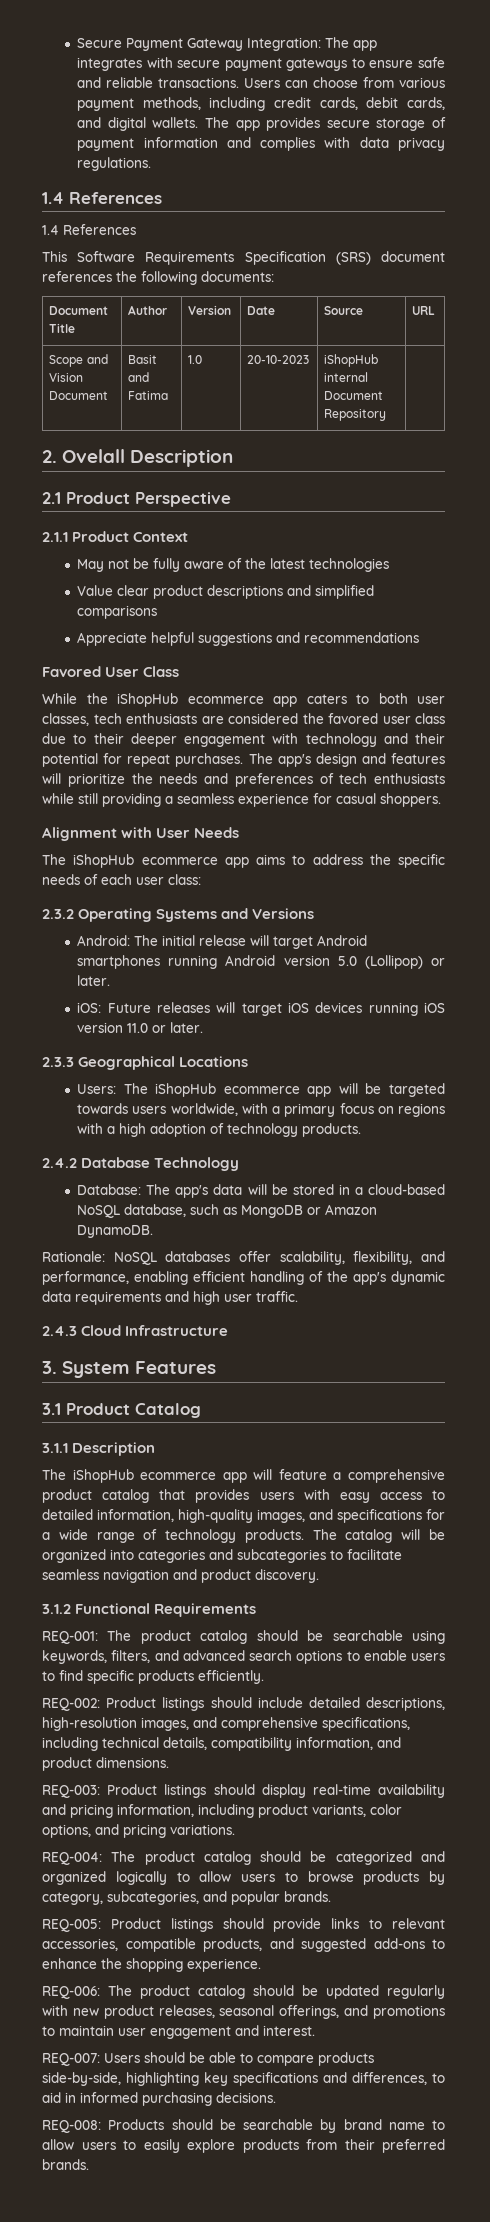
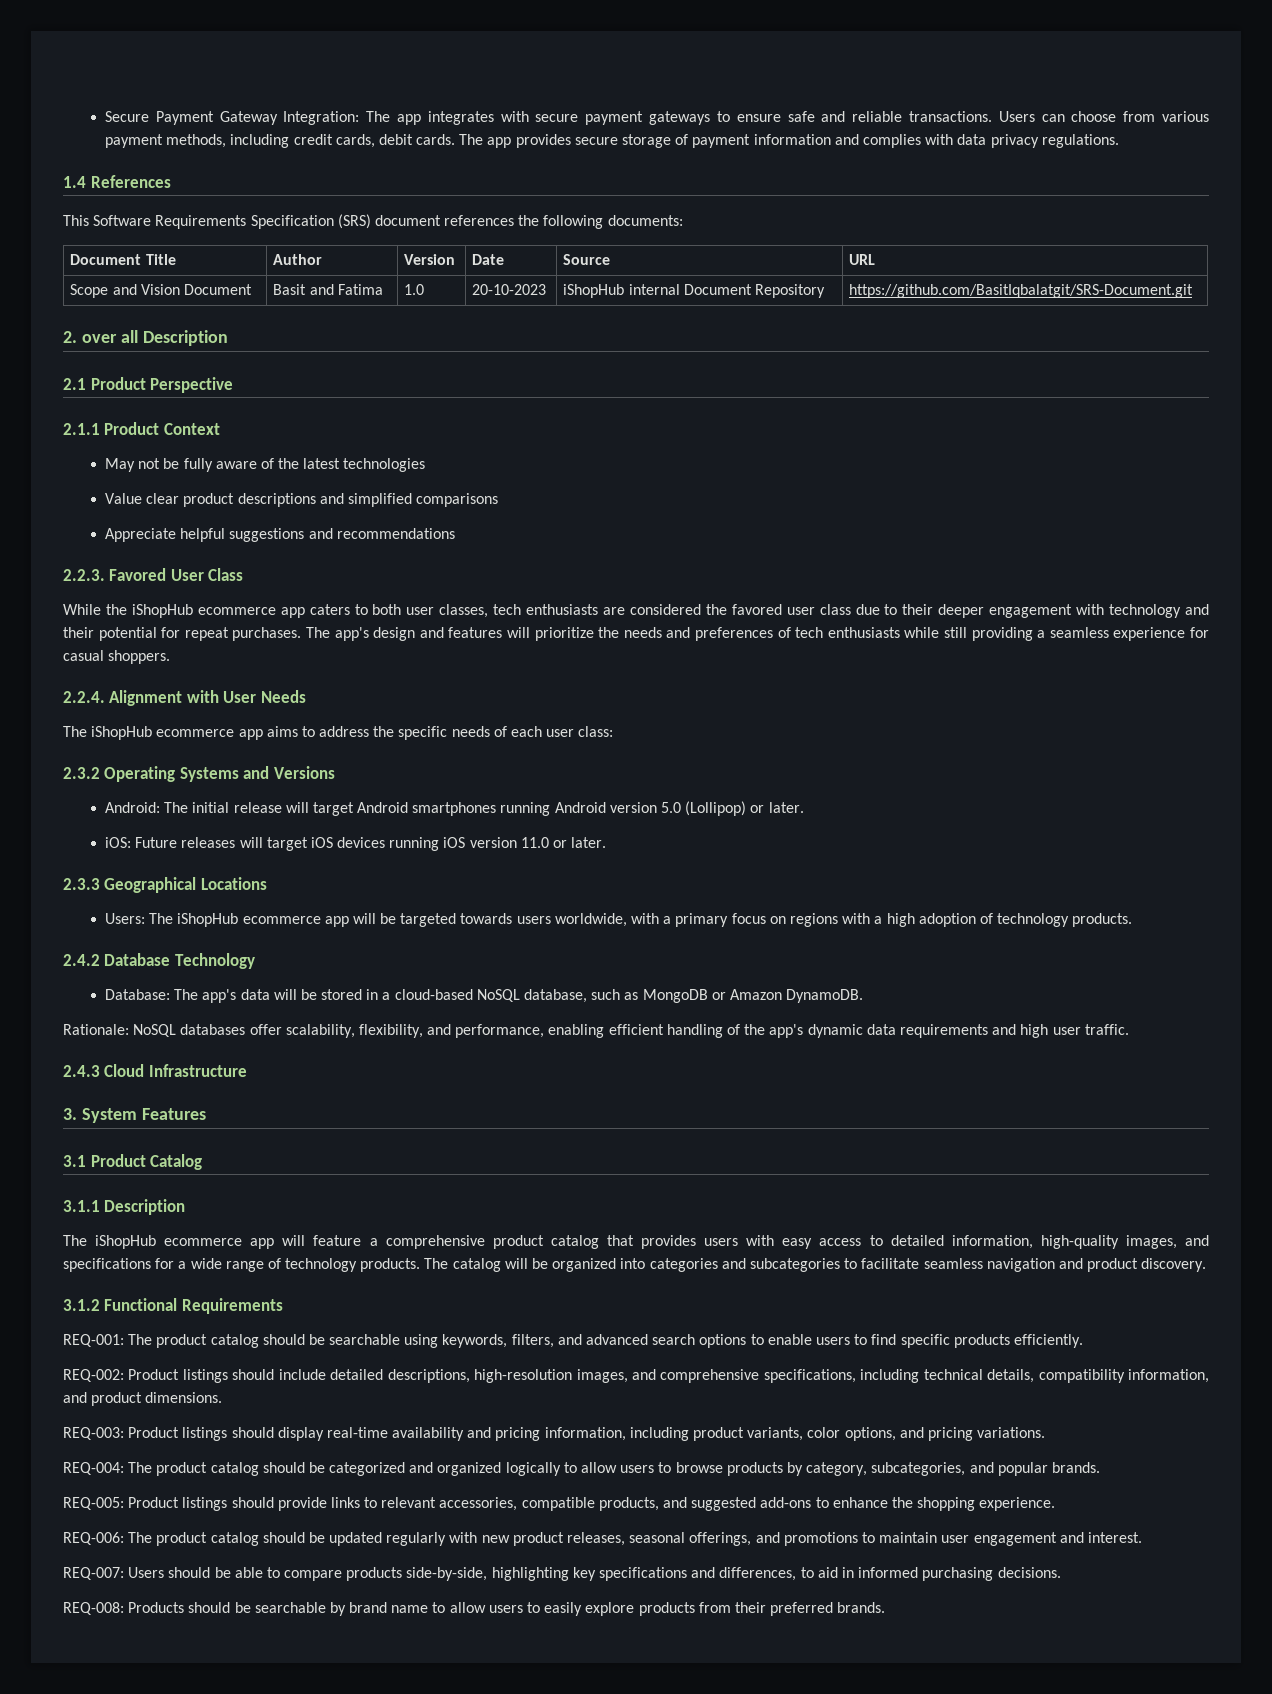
- Users can choose from various payment methods, including credit cards, debit cards, and digital wallets.
+ Users can choose from various payment methods, including credit cards, debit cards.
  The app provides secure storage of payment information and complies with data privacy regulations.
- 1.4 References
- Scope and Vision Document | Basit and Fatima | 1.0 | 20-10-2023 | iShopHub internal Document Repository |
+ Scope and Vision Document | Basit and Fatima | 1.0 | 20-10-2023 | iShopHub internal Document Repository | https://github.com/BasitIqbalatgit/SRS-Document.git
- 2. Ovelall Description
+ 2. over all Description
- Favored User Class
+ 2.2.3. Favored User Class
- Alignment with User Needs
+ 2.2.4. Alignment with User Needs

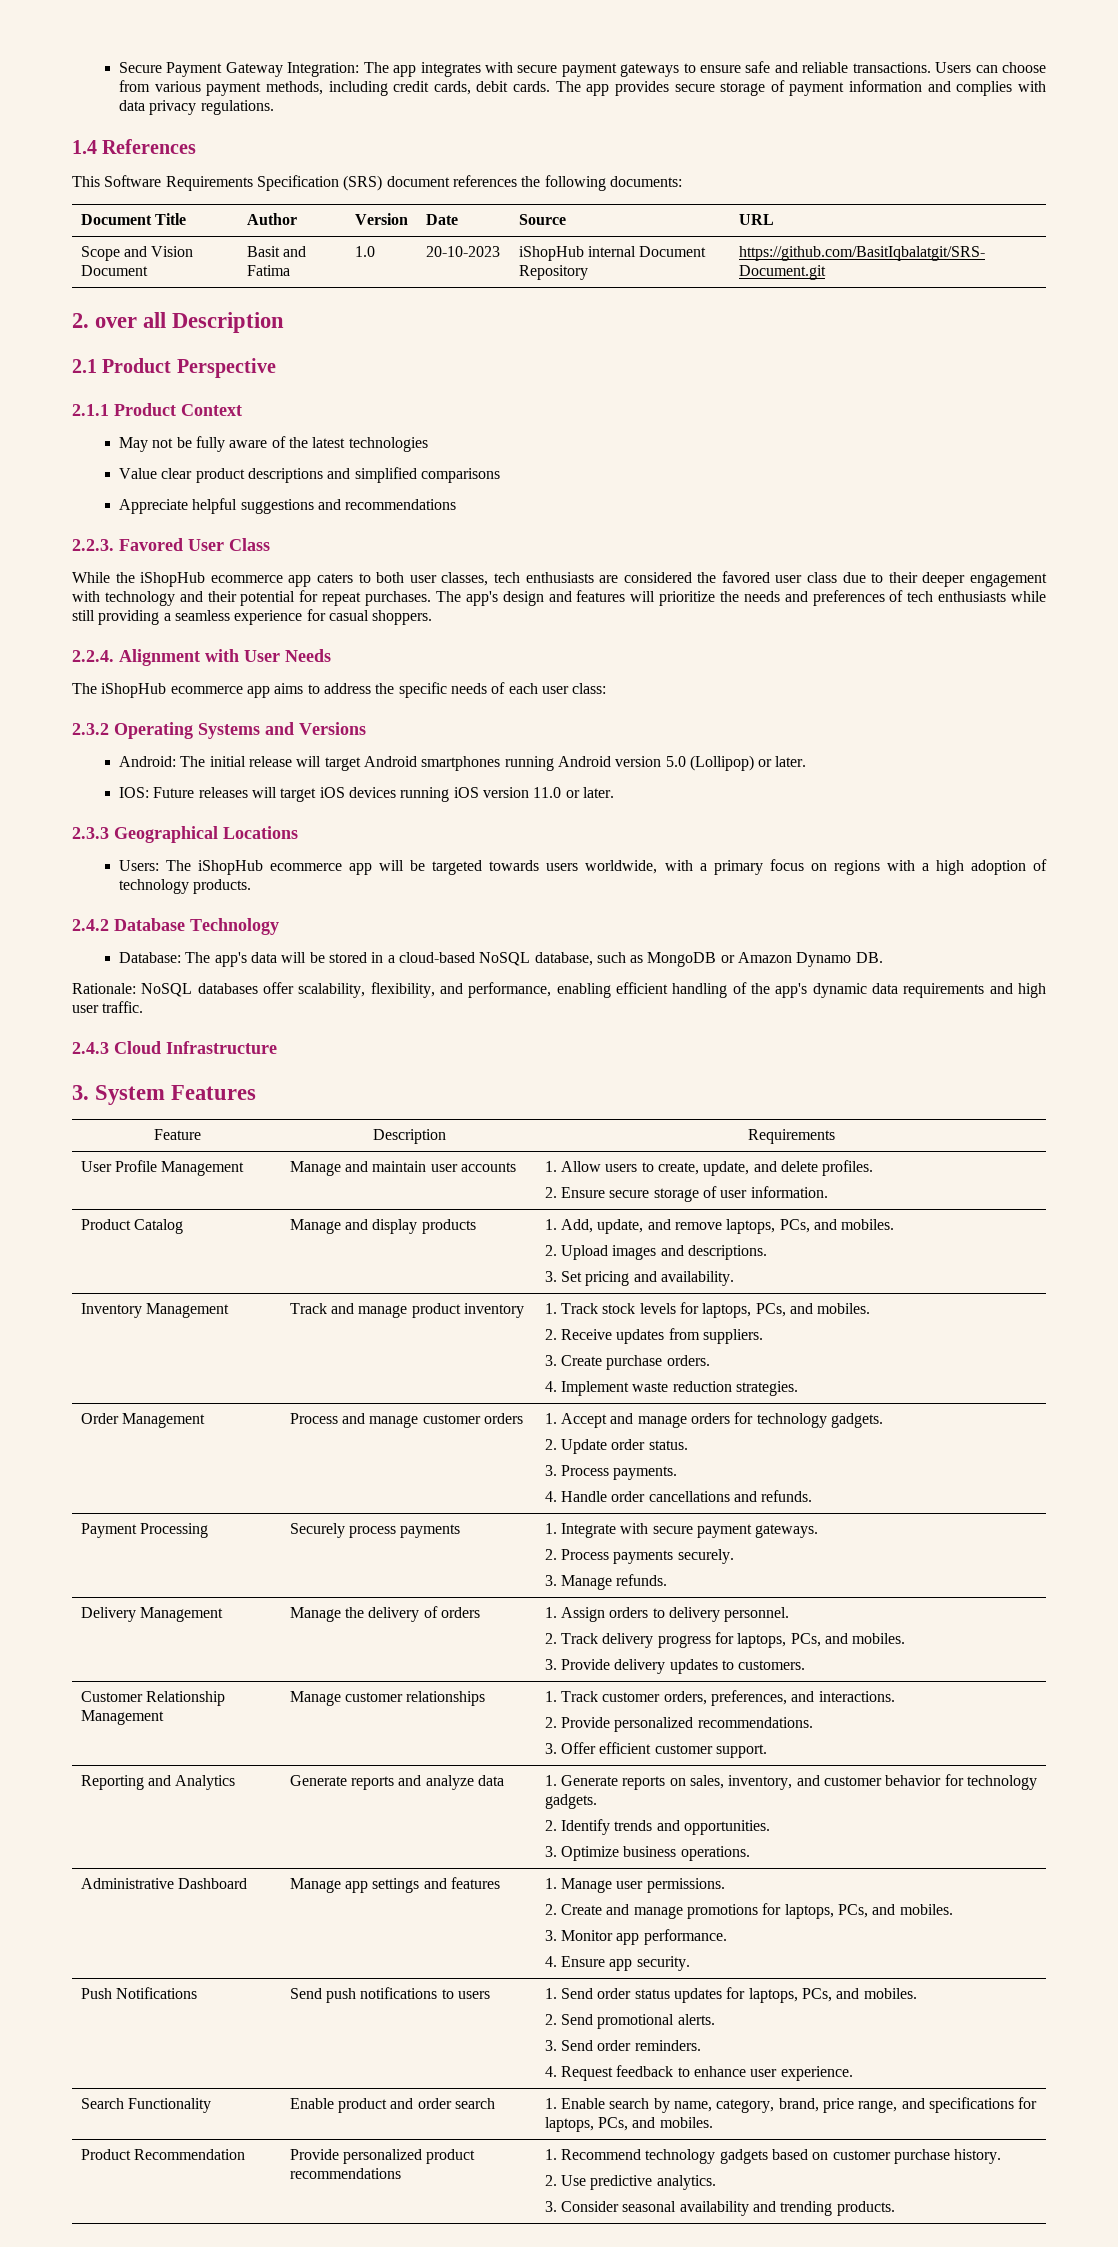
- iOS: Future releases will target iOS devices running iOS version 11.0 or later.
+ IOS: Future releases will target iOS devices running iOS version 11.0 or later.
- Database: The app's data will be stored in a cloud-based NoSQL database, such as MongoDB or Amazon DynamoDB.
+ Database: The app's data will be stored in a cloud-based NoSQL database, such as MongoDB or Amazon Dynamo DB.
- 3.1 Product Catalog
- 3.1.1 Description
- The iShopHub ecommerce app will feature a comprehensive product catalog that provides users with easy access to detailed information, high-quality images, and specifications for a wide range of technology products. The catalog will be organized into categories and subcategories to facilitate seamless navigation and product discovery.
- 3.1.2 Functional Requirements
- REQ-001: The product catalog should be searchable using keywords, filters, and advanced search options to enable users to find specific products efficiently.
- REQ-002: Product listings should include detailed descriptions, high-resolution images, and comprehensive specifications, including technical details, compatibility information, and product dimensions.
- REQ-003: Product listings should display real-time availability and pricing information, including product variants, color options, and pricing variations.
- REQ-004: The product catalog should be categorized and organized logically to allow users to browse products by category, subcategories, and popular brands.
- REQ-005: Product listings should provide links to relevant accessories, compatible products, and suggested add-ons to enhance the shopping experience.
- REQ-006: The product catalog should be updated regularly with new product releases, seasonal offerings, and promotions to maintain user engagement and interest.
- REQ-007: Users should be able to compare products side-by-side, highlighting key specifications and differences, to aid in informed purchasing decisions.
- REQ-008: Products should be searchable by brand name to allow users to easily explore products from their preferred brands.
+ Feature | Description | Requirements
+ User Profile Management | Manage and maintain user accounts | 1. Allow users to create, update, and delete profiles.
+ 2. Ensure secure storage of user information.
+ Product Catalog | Manage and display products | 1. Add, update, and remove laptops, PCs, and mobiles.
+ 2. Upload images and descriptions.
+ 3. Set pricing and availability.
+ Inventory Management | Track and manage product inventory | 1. Track stock levels for laptops, PCs, and mobiles.
+ 2. Receive updates from suppliers.
+ 3. Create purchase orders.
+ 4. Implement waste reduction strategies.
+ Order Management | Process and manage customer orders | 1. Accept and manage orders for technology gadgets.
+ 2. Update order status.
+ 3. Process payments.
+ 4. Handle order cancellations and refunds.
+ Payment Processing | Securely process payments | 1. Integrate with secure payment gateways.
+ 2. Process payments securely.
+ 3. Manage refunds.
+ Delivery Management | Manage the delivery of orders | 1. Assign orders to delivery personnel.
+ 2. Track delivery progress for laptops, PCs, and mobiles.
+ 3. Provide delivery updates to customers.
+ Customer Relationship Management | Manage customer relationships | 1. Track customer orders, preferences, and interactions.
+ 2. Provide personalized recommendations.
+ 3. Offer efficient customer support.
+ Reporting and Analytics | Generate reports and analyze data | 1. Generate reports on sales, inventory, and customer behavior for technology gadgets.
+ 2. Identify trends and opportunities.
+ 3. Optimize business operations.
+ Administrative Dashboard | Manage app settings and features | 1. Manage user permissions.
+ 2. Create and manage promotions for laptops, PCs, and mobiles.
+ 3. Monitor app performance.
+ 4. Ensure app security.
+ Push Notifications | Send push notifications to users | 1. Send order status updates for laptops, PCs, and mobiles.
+ 2. Send promotional alerts.
+ 3. Send order reminders.
+ 4. Request feedback to enhance user experience.
+ Search Functionality | Enable product and order search | 1. Enable search by name, category, brand, price range, and specifications for laptops, PCs, and mobiles.
+ Product Recommendation | Provide personalized product recommendations | 1. Recommend technology gadgets based on customer purchase history.
+ 2. Use predictive analytics.
+ 3. Consider seasonal availability and trending products.

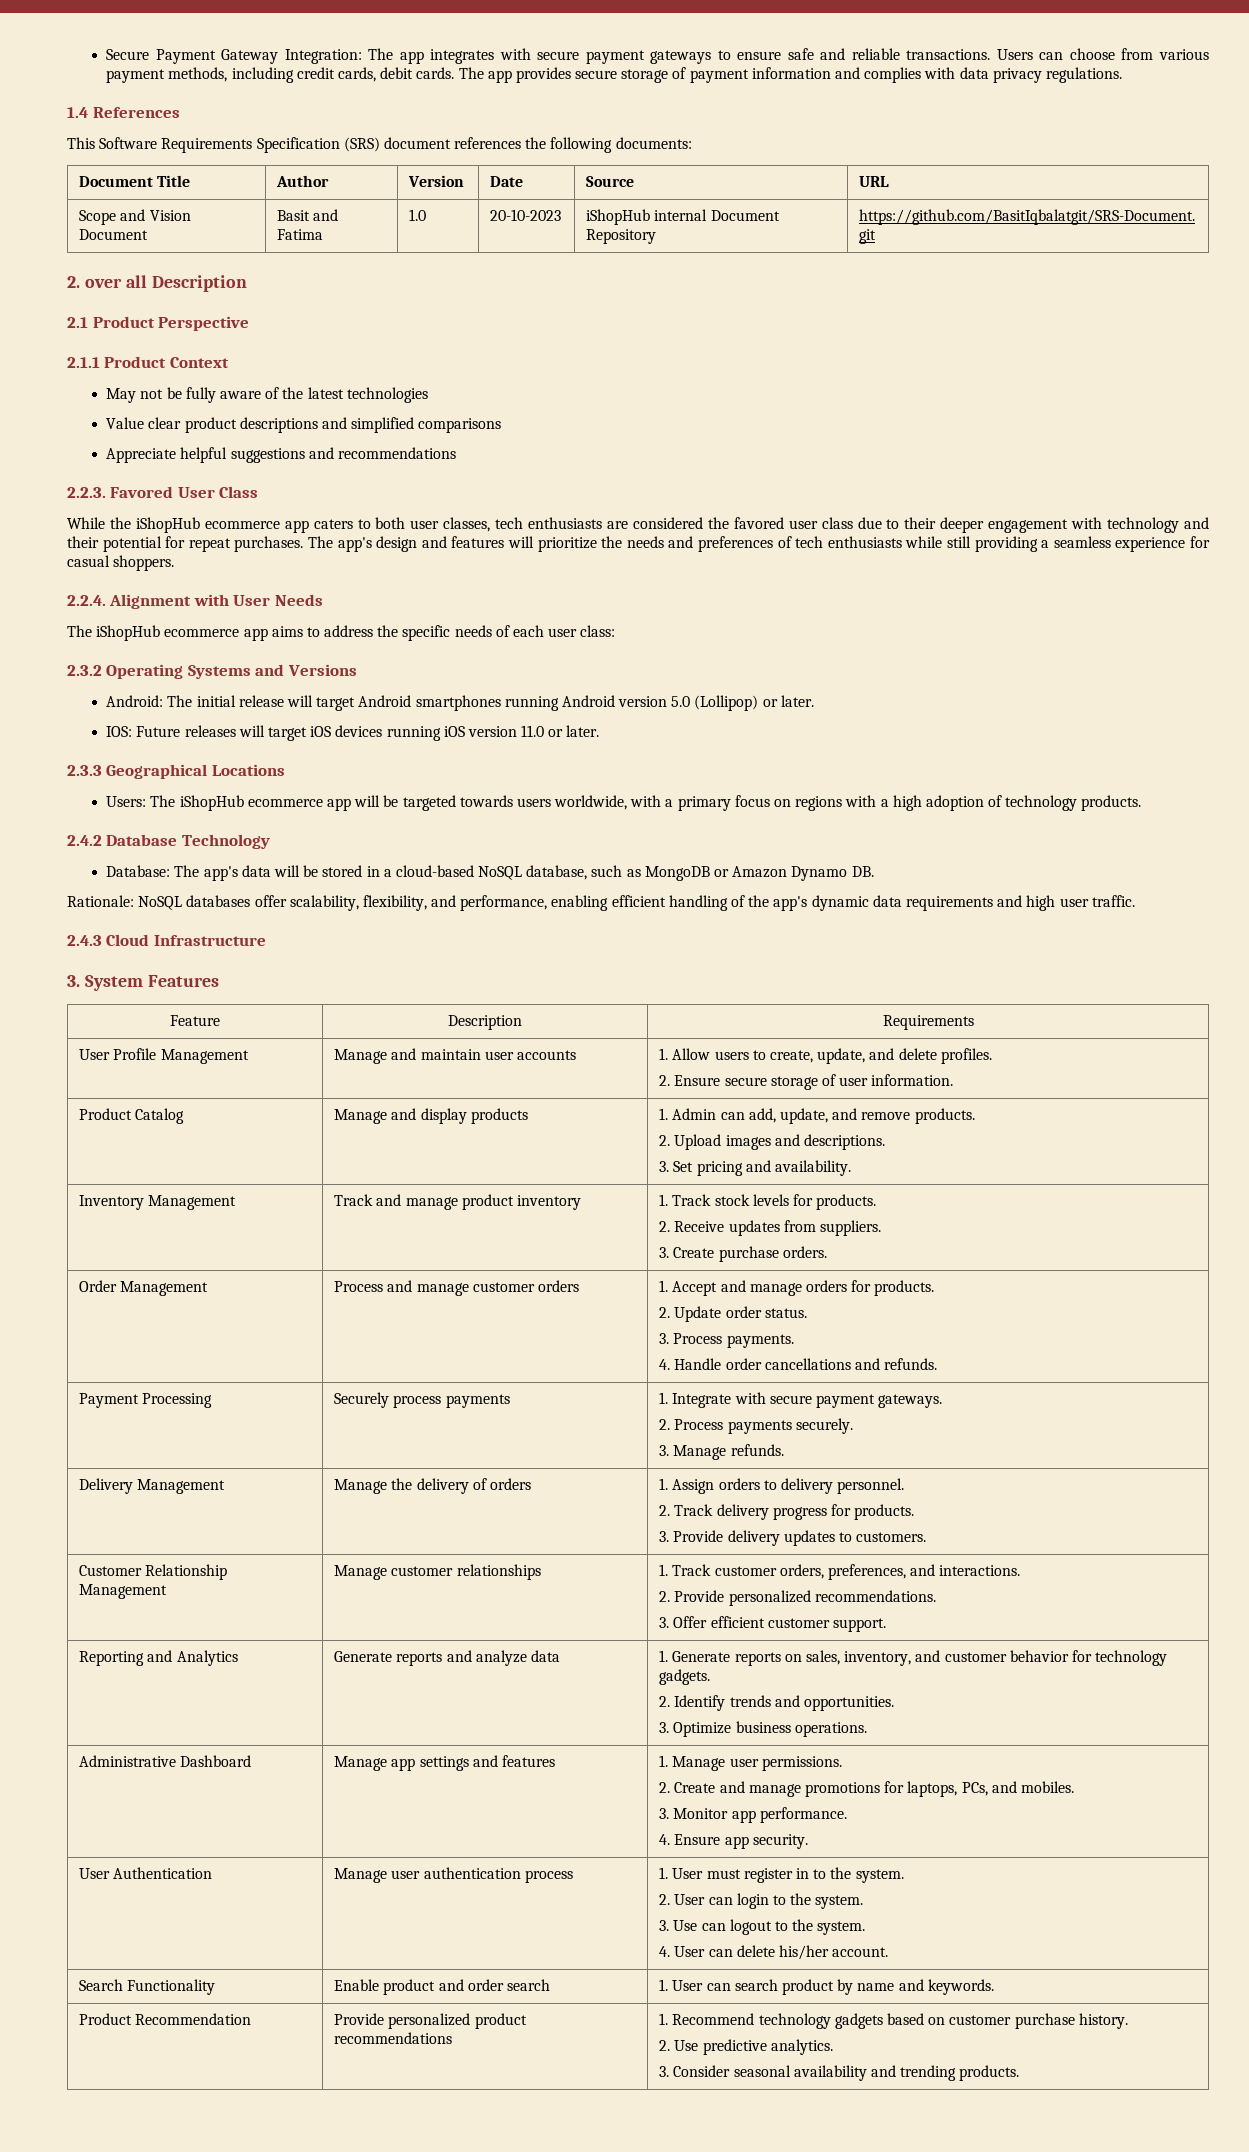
- Product Catalog | Manage and display products | 1. Add, update, and remove laptops, PCs, and mobiles.
+ Product Catalog | Manage and display products | 1. Admin can add, update, and remove products.
- Inventory Management | Track and manage product inventory | 1. Track stock levels for laptops, PCs, and mobiles.
+ Inventory Management | Track and manage product inventory | 1. Track stock levels for products.
  2. Receive updates from suppliers.
  3. Create purchase orders.
- 4. Implement waste reduction strategies.
- Order Management | Process and manage customer orders | 1. Accept and manage orders for technology gadgets.
+ Order Management | Process and manage customer orders | 1. Accept and manage orders for products.
  Delivery Management | Manage the delivery of orders | 1. Assign orders to delivery personnel.
- 2. Track delivery progress for laptops, PCs, and mobiles.
+ 2. Track delivery progress for products.
- Push Notifications | Send push notifications to users | 1. Send order status updates for laptops, PCs, and mobiles.
- 2. Send promotional alerts.
- 3. Send order reminders.
- 4. Request feedback to enhance user experience.
+ User Authentication | Manage user authentication process | 1. User must register in to the system.
+ 2. User can login to the system.
+ 3. Use can logout to the system.
+ 4. User can delete his/her account.
- Search Functionality | Enable product and order search | 1. Enable search by name, category, brand, price range, and specifications for laptops, PCs, and mobiles.
+ Search Functionality | Enable product and order search | 1. User can search product by name and keywords.

